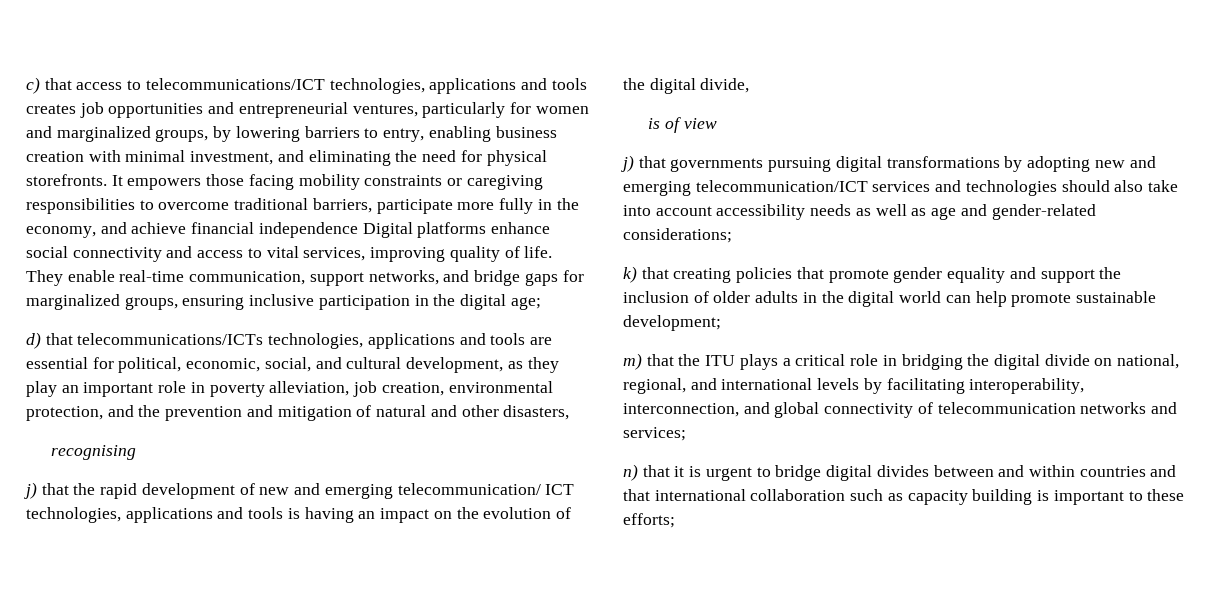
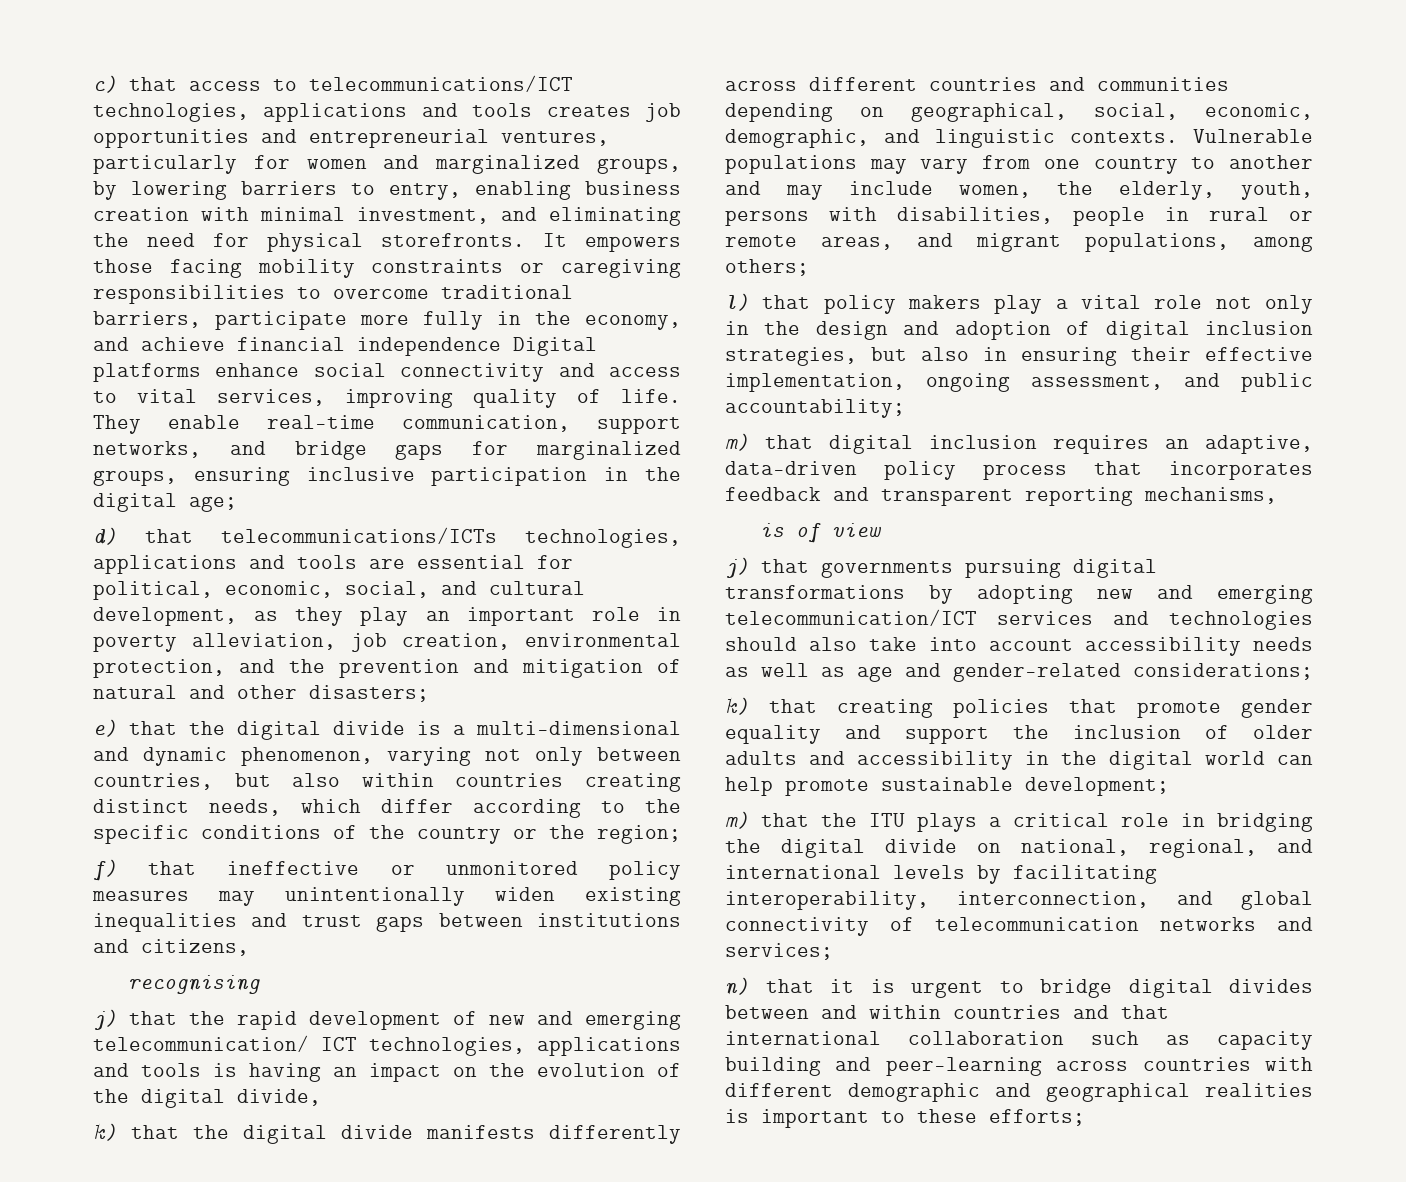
- d) that telecommunications/ICTs technologies, applications and tools are essential for political, economic, social, and cultural development, as they play an important role in poverty alleviation, job creation, environmental protection, and the prevention and mitigation of natural and other disasters,
+ d) that telecommunications/ICTs technologies, applications and tools are essential for political, economic, social, and cultural development, as they play an important role in poverty alleviation, job creation, environmental protection, and the prevention and mitigation of natural and other disasters;
+ e) that the digital divide is a multi-dimensional and dynamic phenomenon, varying not only between countries, but also within countries creating distinct needs, which differ according to the specific conditions of the country or the region;
+ f) that ineffective or unmonitored policy measures may unintentionally widen existing inequalities and trust gaps between institutions and citizens,
+ k) that the digital divide manifests differently across different countries and communities depending on geographical, social, economic, demographic, and linguistic contexts. Vulnerable populations may vary from one country to another and may include women, the elderly, youth, persons with disabilities, people in rural or remote areas, and migrant populations, among others;
+ l) that policy makers play a vital role not only in the design and adoption of digital inclusion strategies, but also in ensuring their effective implementation, ongoing assessment, and public accountability;
+ m) that digital inclusion requires an adaptive, data-driven policy process that incorporates feedback and transparent reporting mechanisms,
- k) that creating policies that promote gender equality and support the inclusion of older adults in the digital world can help promote sustainable development;
+ k) that creating policies that promote gender equality and support the inclusion of older adults and accessibility in the digital world can help promote sustainable development;
- n) that it is urgent to bridge digital divides between and within countries and that international collaboration such as capacity building is important to these efforts;
+ n) that it is urgent to bridge digital divides between and within countries and that international collaboration such as capacity building and peer-learning across countries with different demographic and geographical realities is important to these efforts;

